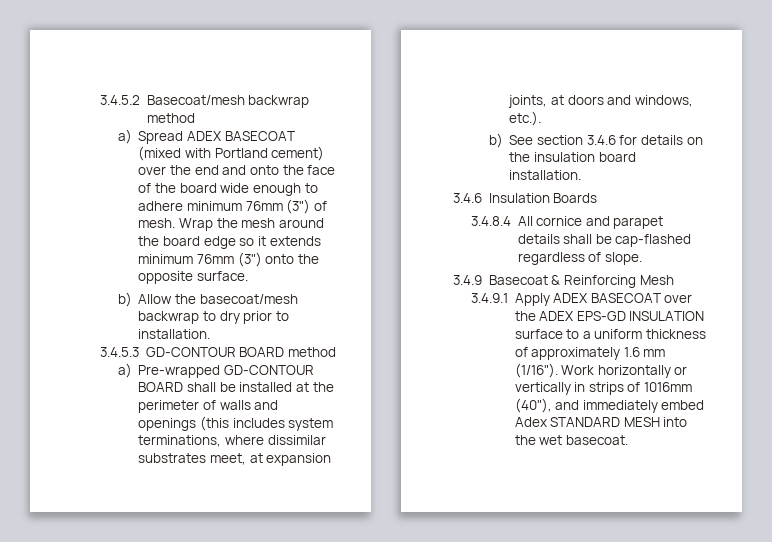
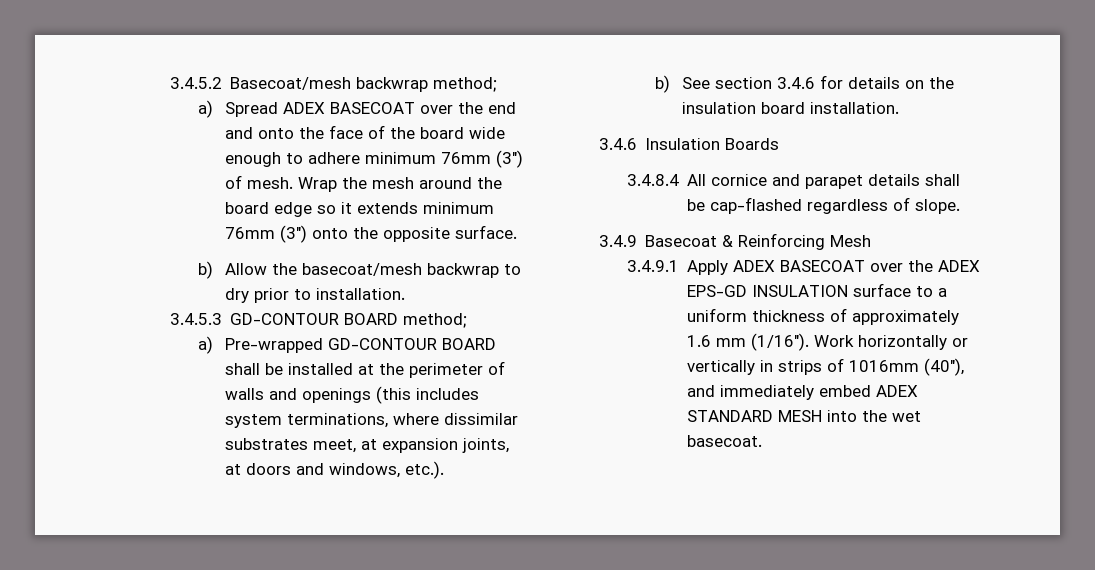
- 3.4.5.2 Basecoat/mesh backwrap method
+ 3.4.5.2 Basecoat/mesh backwrap method;
- a) Spread ADEX BASECOAT (mixed with Portland cement) over the end and onto the face of the board wide enough to adhere minimum 76mm (3") of mesh.
+ a) Spread ADEX BASECOAT over the end and onto the face of the board wide enough to adhere minimum 76mm (3") of mesh.
- 3.4.5.3 GD-CONTOUR BOARD method
+ 3.4.5.3 GD-CONTOUR BOARD method;
- Work horizontally or vertically in strips of 1016mm (40"), and immediately embed Adex STANDARD MESH into the wet basecoat.
+ Work horizontally or vertically in strips of 1016mm (40"), and immediately embed ADEX STANDARD MESH into the wet basecoat.

